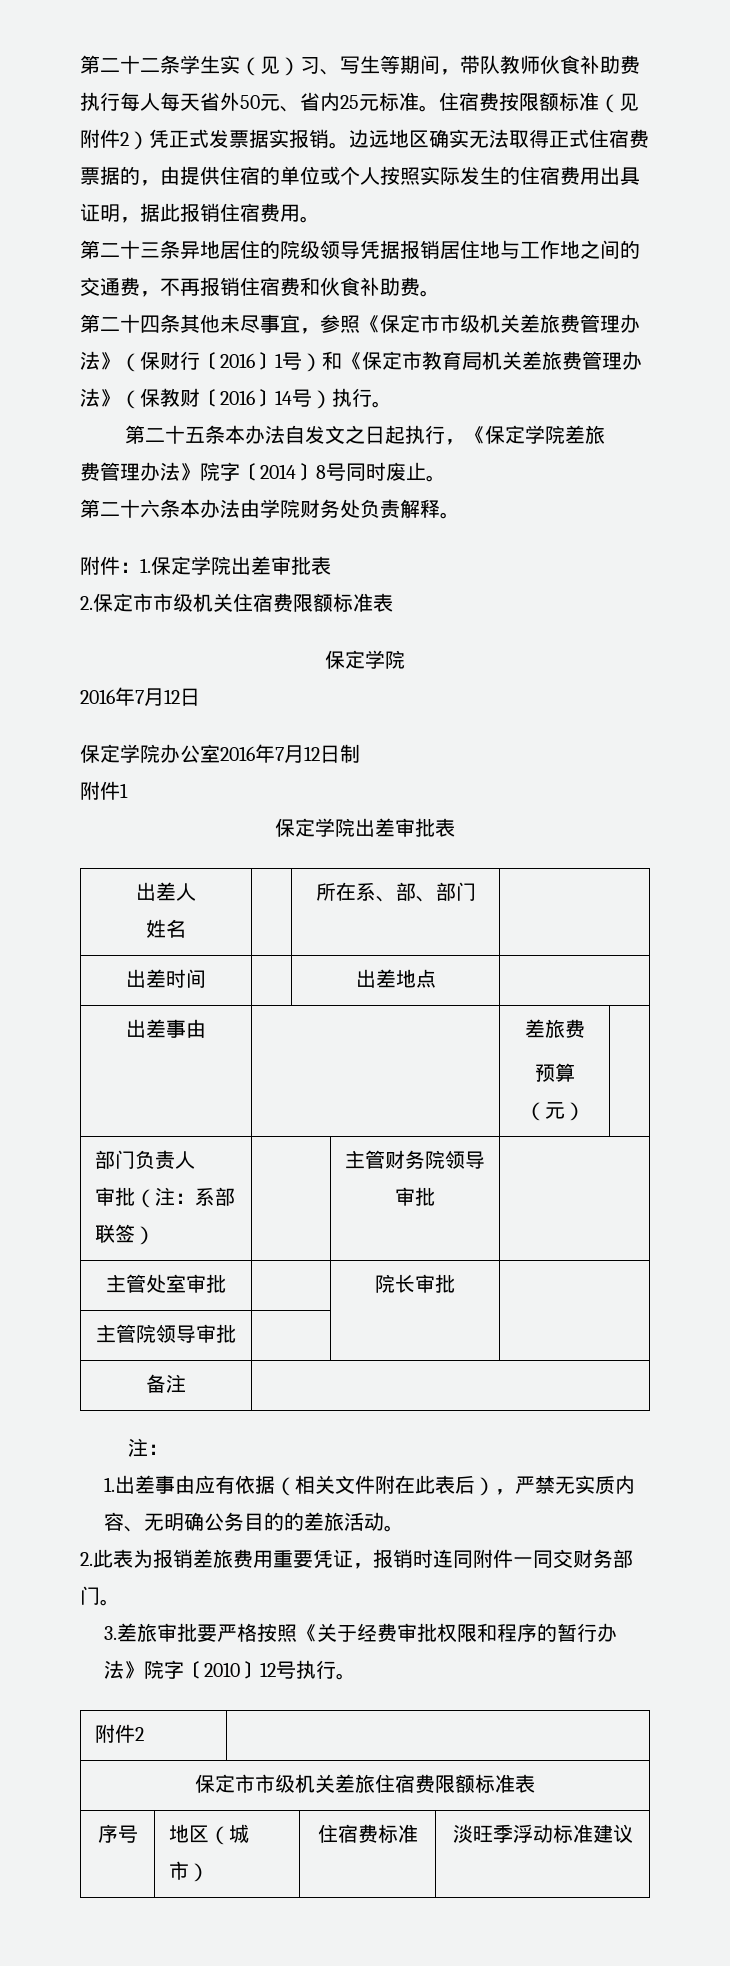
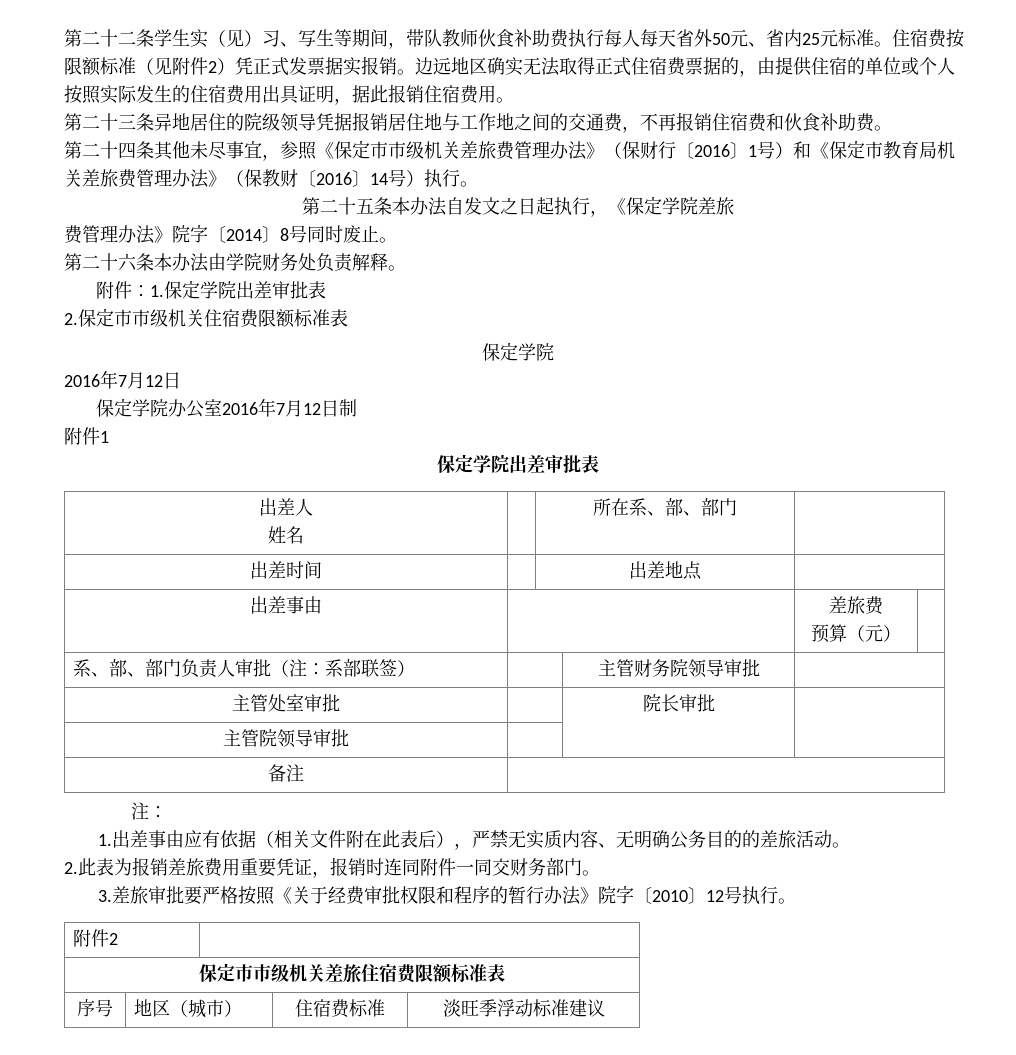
- 部门负责人
- 审批（注：系部联签） | | 主管财务院领导审批 |
+ 系、部、部门负责人审批（注：系部联签） | | 主管财务院领导审批 |

